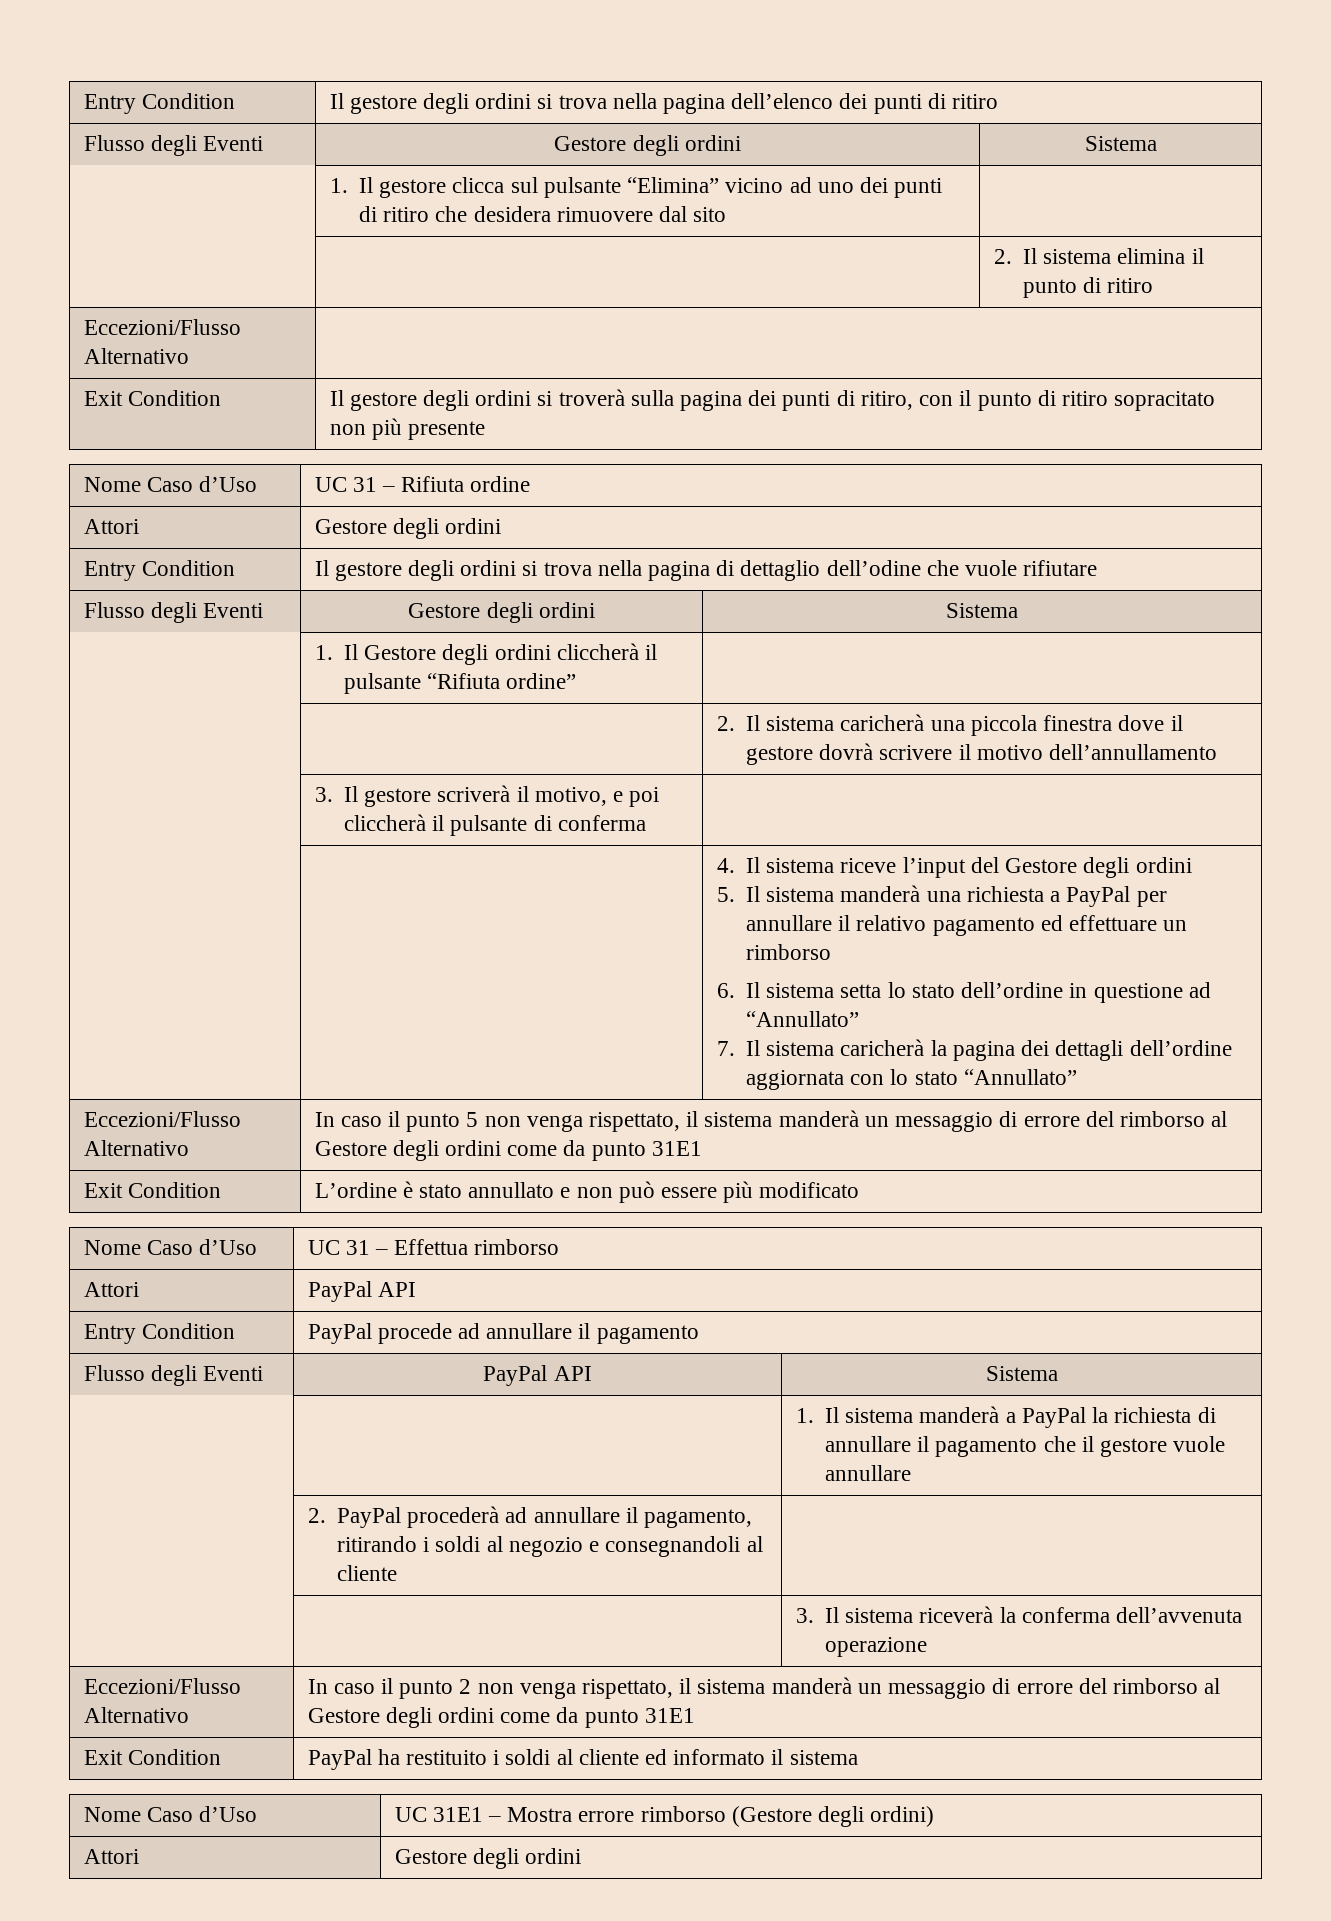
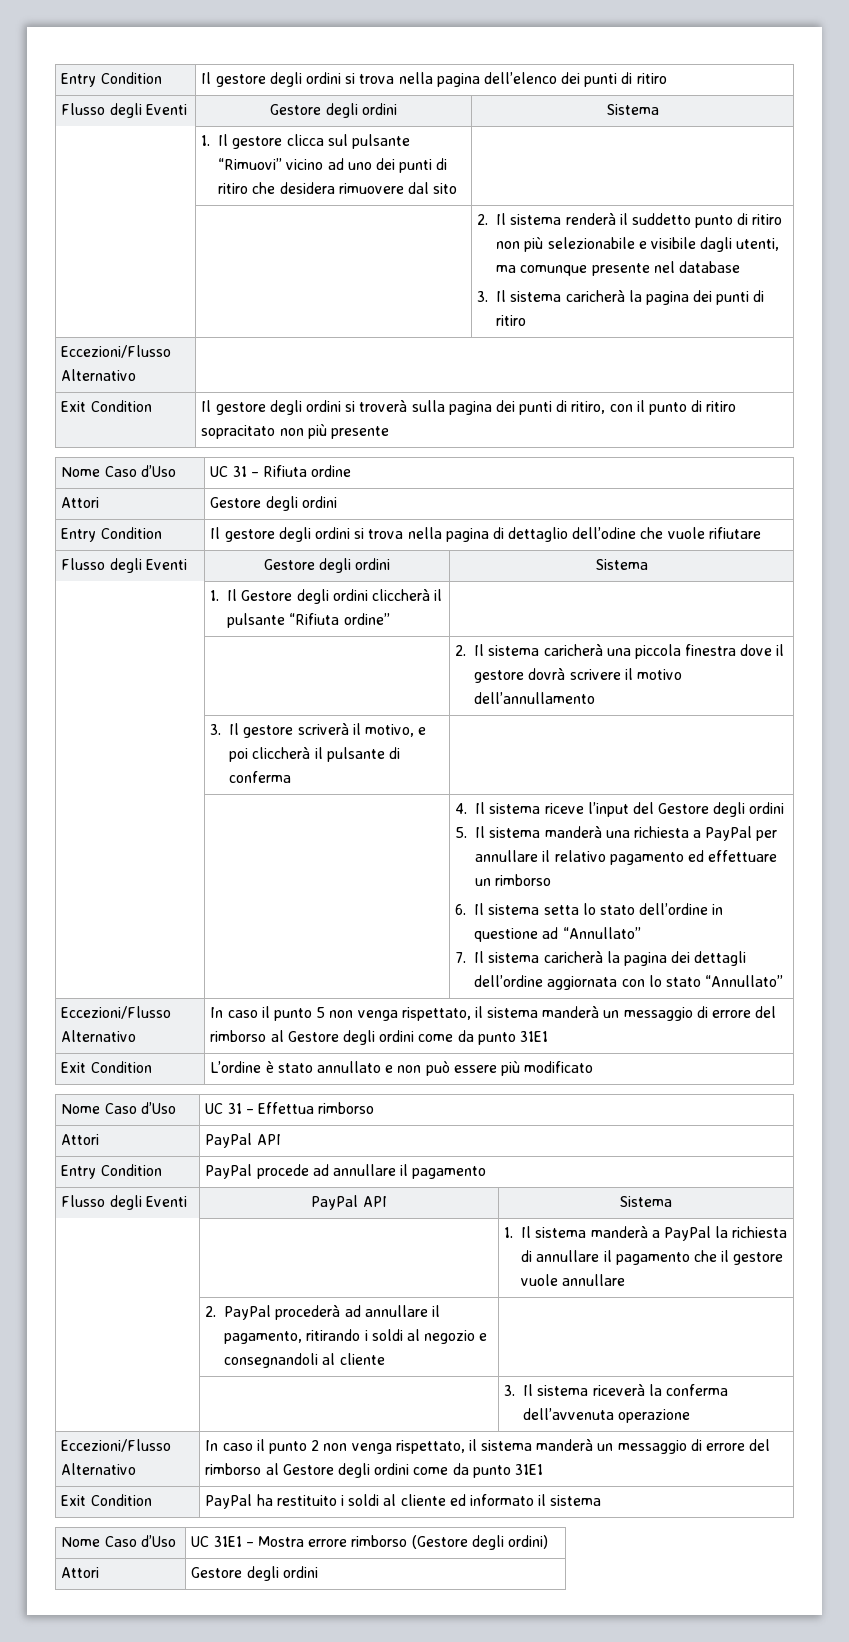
- | 1. Il gestore clicca sul pulsante “Elimina” vicino ad uno dei punti di ritiro che desidera rimuovere dal sito |
+ | 1. Il gestore clicca sul pulsante “Rimuovi” vicino ad uno dei punti di ritiro che desidera rimuovere dal sito |
- | | 2. Il sistema elimina il punto di ritiro
+ | | 2. Il sistema renderà il suddetto punto di ritiro non più selezionabile e visibile dagli utenti, ma comunque presente nel database
+ 3. Il sistema caricherà la pagina dei punti di ritiro

